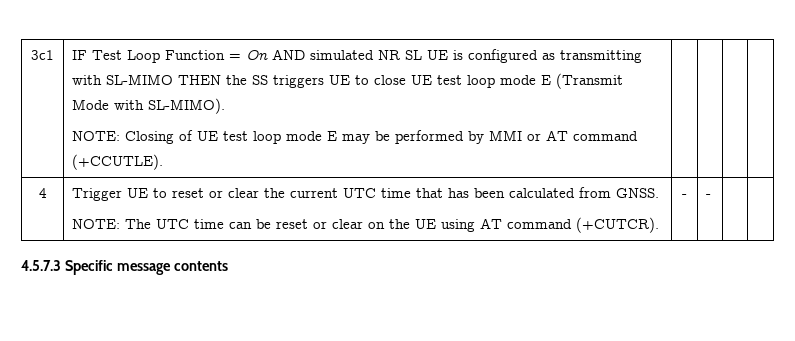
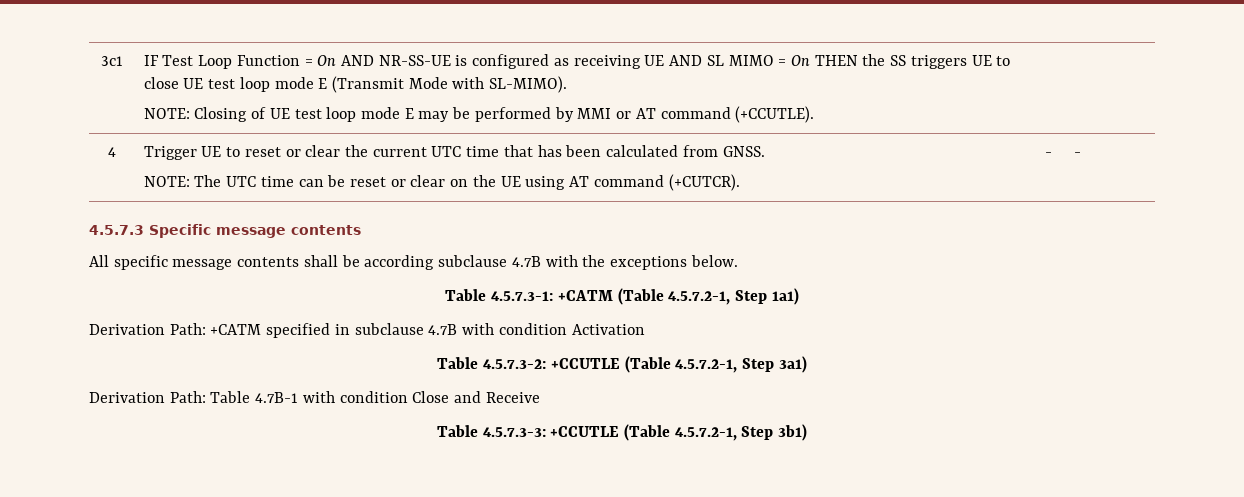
- IF Test Loop Function = On AND simulated NR SL UE is configured as transmitting with SL-MIMO THEN the SS triggers UE to close UE test loop mode E (Transmit Mode with SL-MIMO).
+ IF Test Loop Function = On AND NR-SS-UE is configured as receiving UE AND SL MIMO = On THEN the SS triggers UE to close UE test loop mode E (Transmit Mode with SL-MIMO).
+ All specific message contents shall be according subclause 4.7B with the exceptions below.
+ Table 4.5.7.3-1: +CATM (Table 4.5.7.2-1, Step 1a1)
+ Derivation Path: +CATM specified in subclause 4.7B with condition Activation
+ Table 4.5.7.3-2: +CCUTLE (Table 4.5.7.2-1, Step 3a1)
+ Derivation Path: Table 4.7B-1 with condition Close and Receive
+ Table 4.5.7.3-3: +CCUTLE (Table 4.5.7.2-1, Step 3b1)

